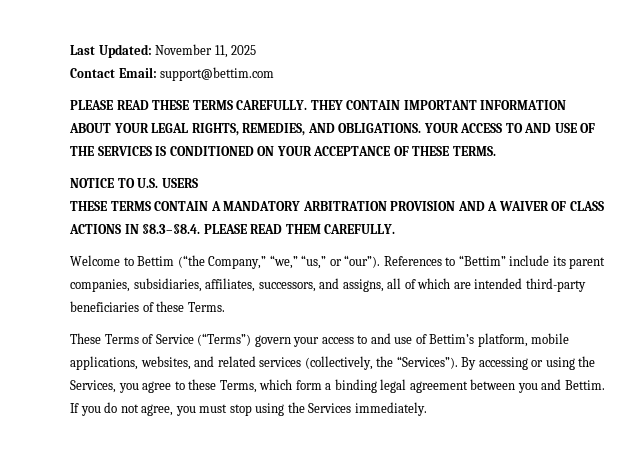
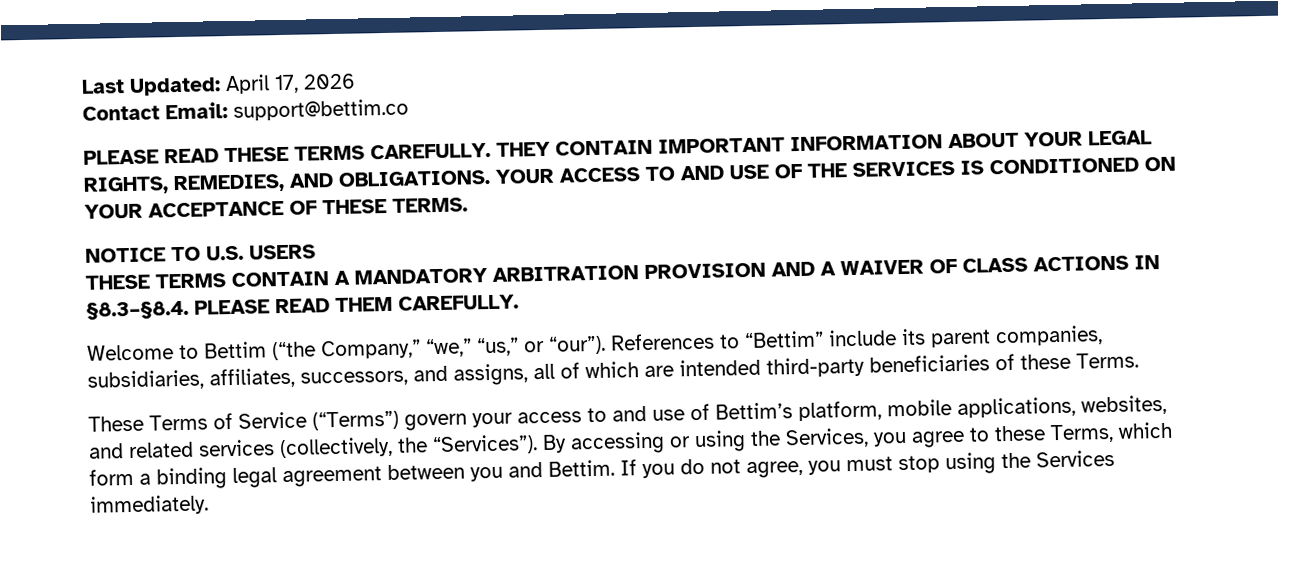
- Last Updated: November 11, 2025
+ Last Updated: April 17, 2026
- Contact Email: support@bettim.com
+ Contact Email: support@bettim.co

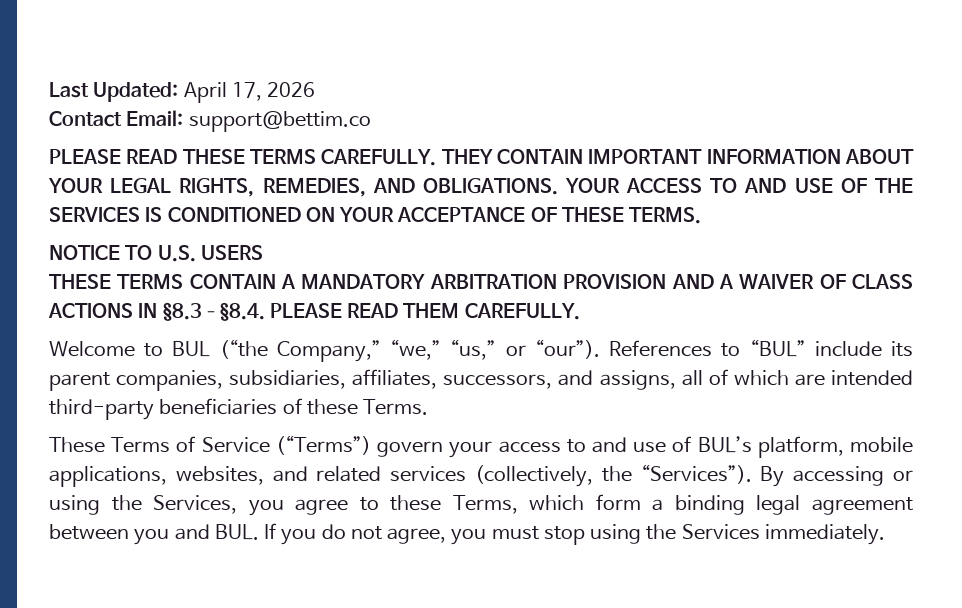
- Welcome to Bettim (“the Company,” “we,” “us,” or “our”).
+ Welcome to BUL (“the Company,” “we,” “us,” or “our”).
- References to “Bettim” include its parent companies, subsidiaries, affiliates, successors, and assigns, all of which are intended third-party beneficiaries of these Terms.
+ References to “BUL” include its parent companies, subsidiaries, affiliates, successors, and assigns, all of which are intended third-party beneficiaries of these Terms.
- These Terms of Service (“Terms”) govern your access to and use of Bettim’s platform, mobile applications, websites, and related services (collectively, the “Services”).
+ These Terms of Service (“Terms”) govern your access to and use of BUL’s platform, mobile applications, websites, and related services (collectively, the “Services”).
- By accessing or using the Services, you agree to these Terms, which form a binding legal agreement between you and Bettim. If you do not agree, you must stop using the Services immediately.
+ By accessing or using the Services, you agree to these Terms, which form a binding legal agreement between you and BUL. If you do not agree, you must stop using the Services immediately.

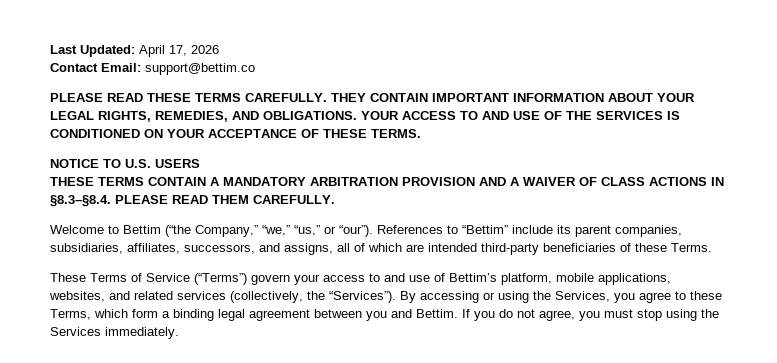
- Welcome to BUL (“the Company,” “we,” “us,” or “our”).
+ Welcome to Bettim (“the Company,” “we,” “us,” or “our”).
- References to “BUL” include its parent companies, subsidiaries, affiliates, successors, and assigns, all of which are intended third-party beneficiaries of these Terms.
+ References to “Bettim” include its parent companies, subsidiaries, affiliates, successors, and assigns, all of which are intended third-party beneficiaries of these Terms.
- These Terms of Service (“Terms”) govern your access to and use of BUL’s platform, mobile applications, websites, and related services (collectively, the “Services”).
+ These Terms of Service (“Terms”) govern your access to and use of Bettim’s platform, mobile applications, websites, and related services (collectively, the “Services”).
- By accessing or using the Services, you agree to these Terms, which form a binding legal agreement between you and BUL. If you do not agree, you must stop using the Services immediately.
+ By accessing or using the Services, you agree to these Terms, which form a binding legal agreement between you and Bettim. If you do not agree, you must stop using the Services immediately.

